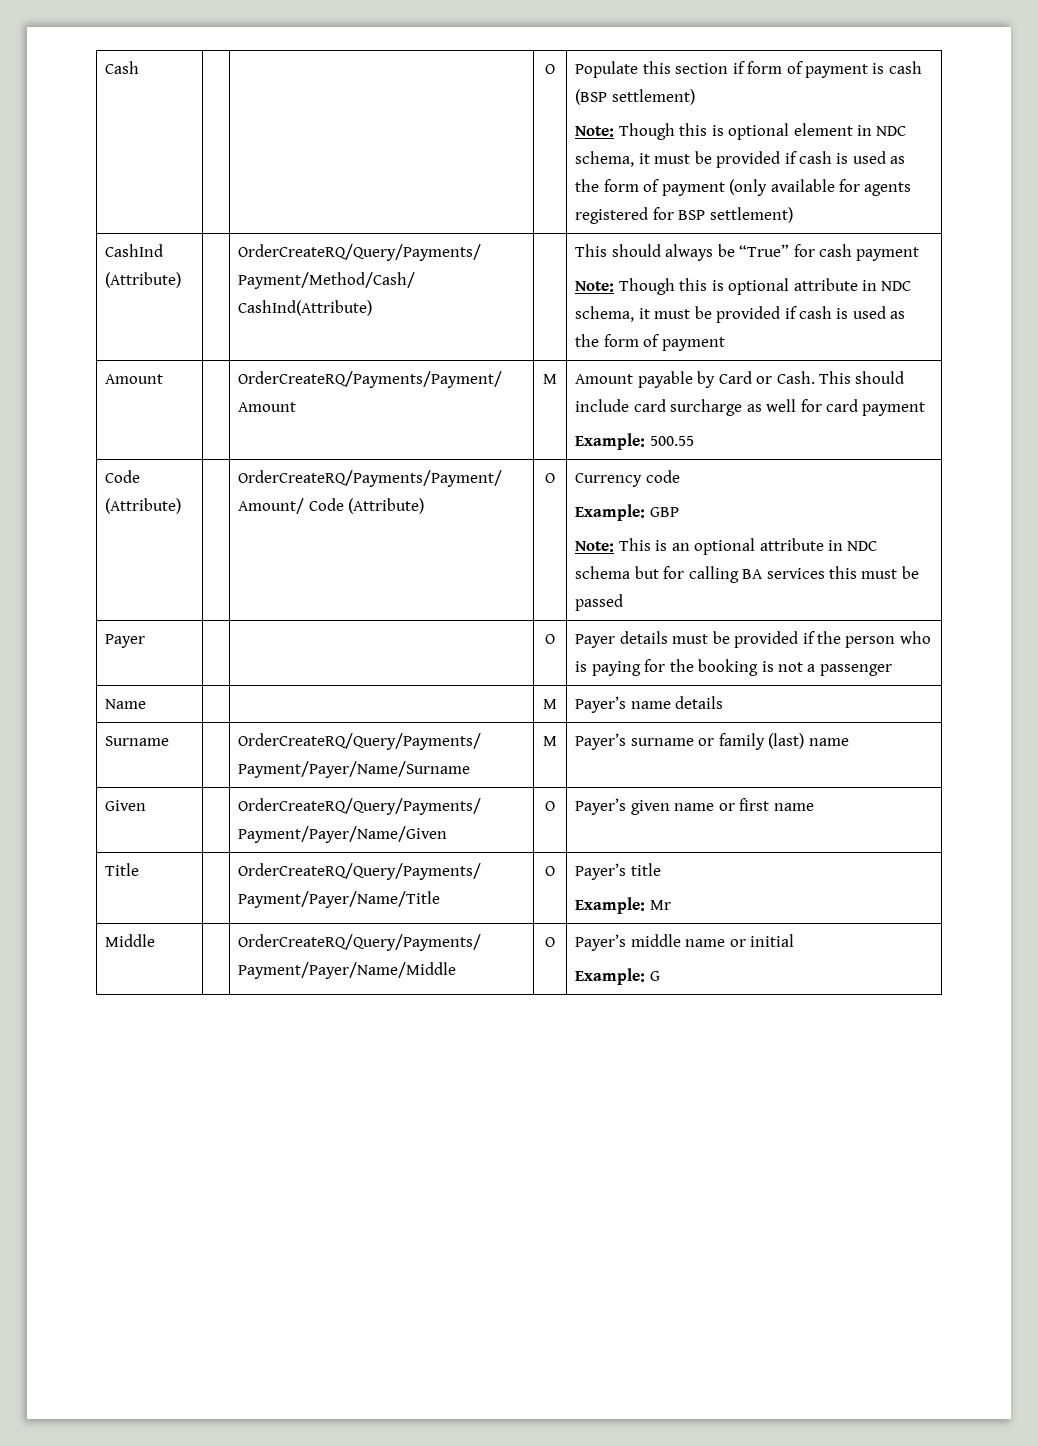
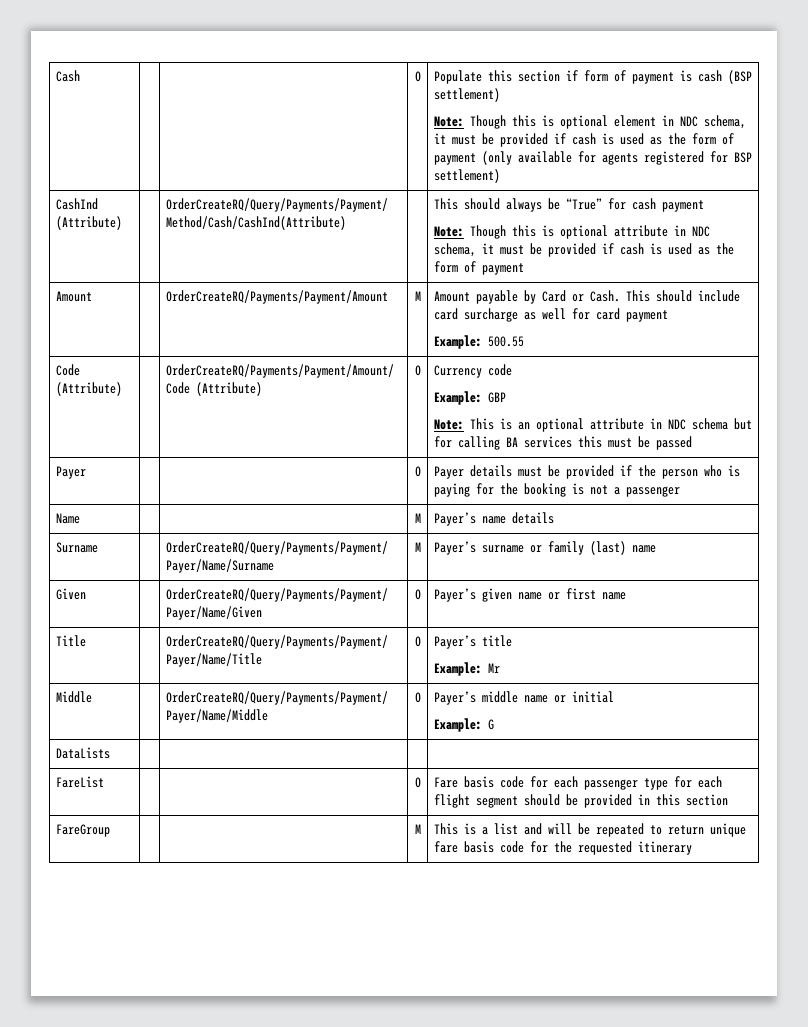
+ DataLists | | | |
+ FareList | | | O | Fare basis code for each passenger type for each flight segment should be provided in this section
+ FareGroup | | | M | This is a list and will be repeated to return unique fare basis code for the requested itinerary

